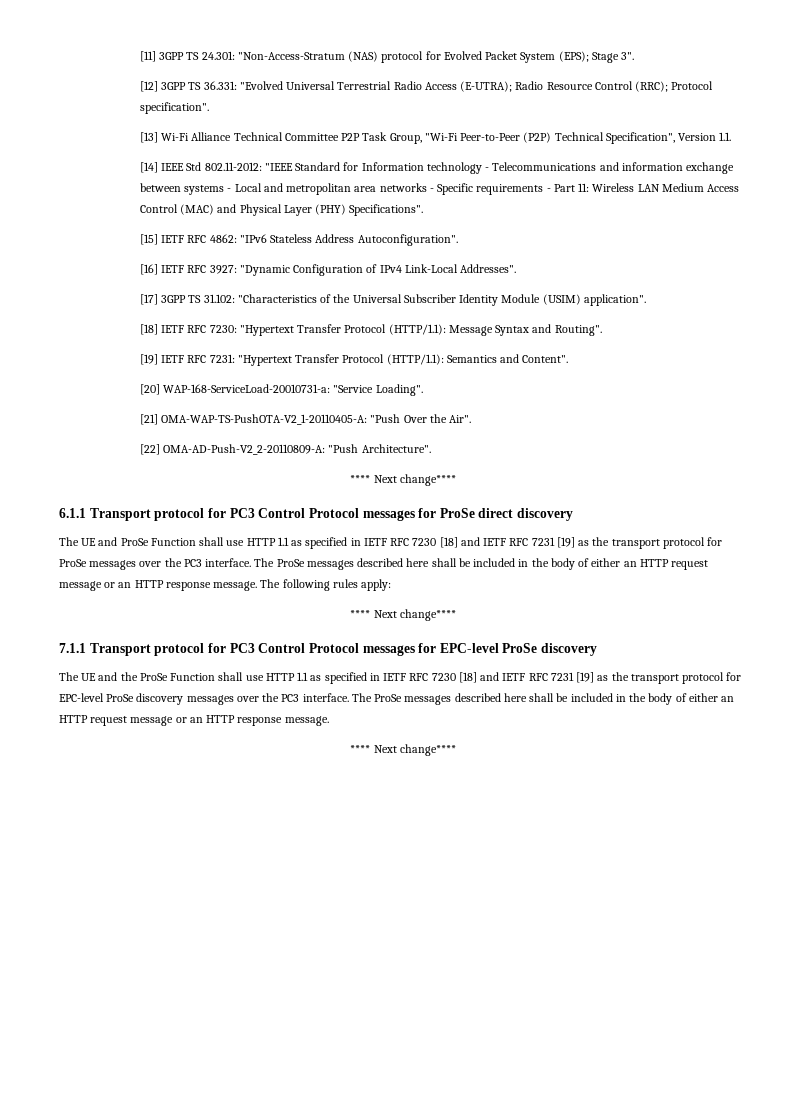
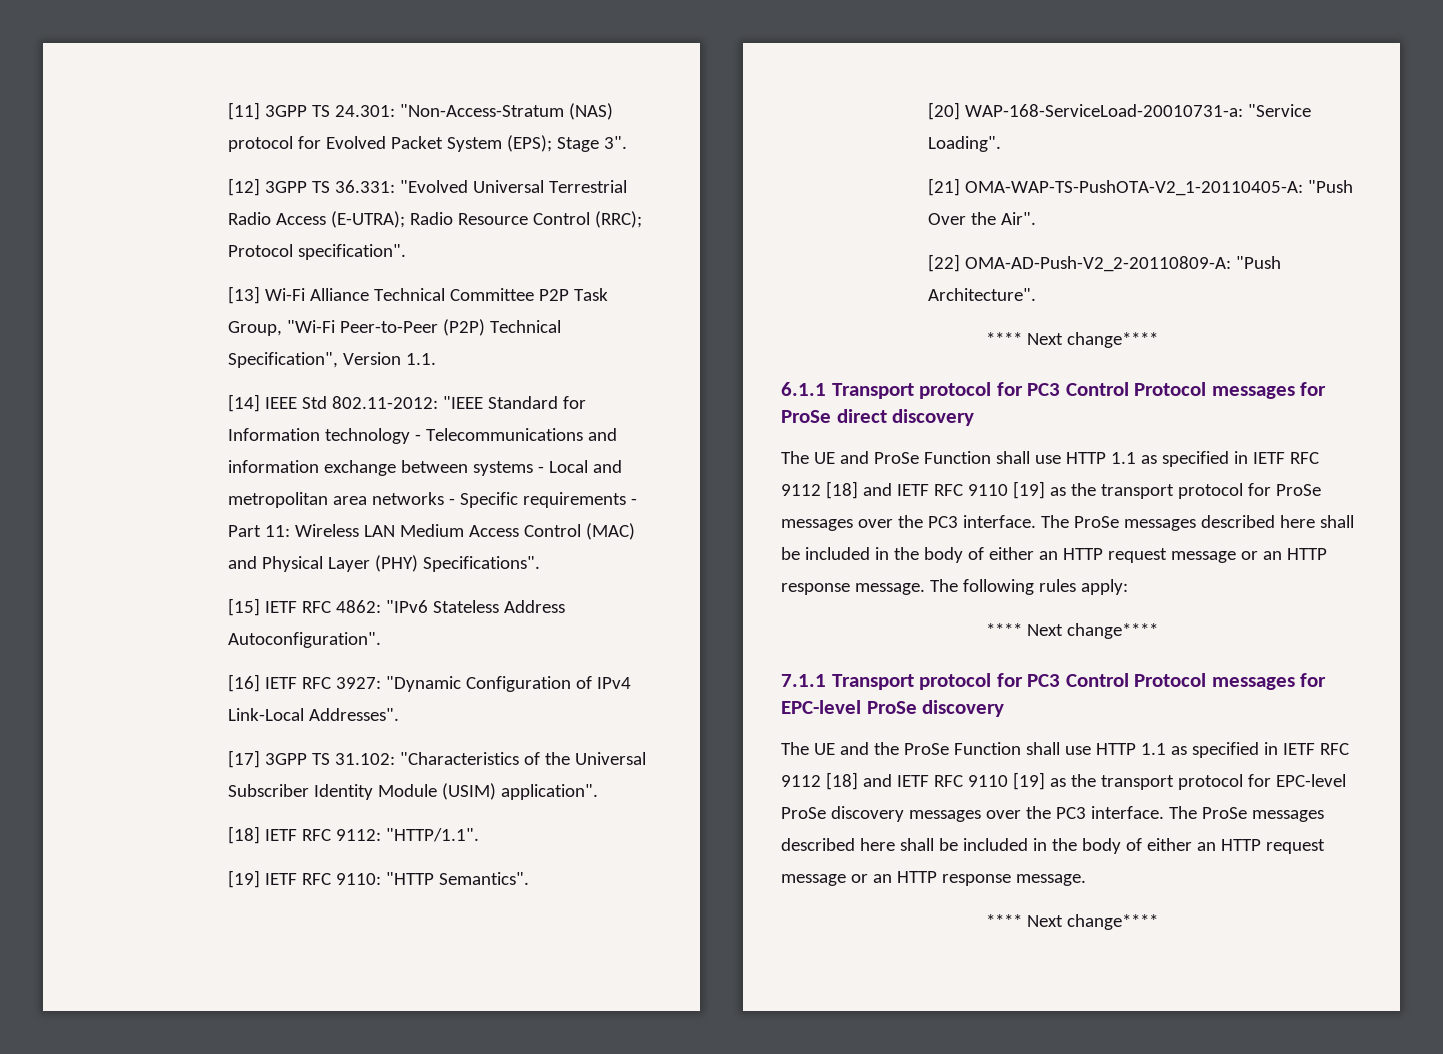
- [18] IETF RFC 7230: "Hypertext Transfer Protocol (HTTP/1.1): Message Syntax and Routing".
- [19] IETF RFC 7231: "Hypertext Transfer Protocol (HTTP/1.1): Semantics and Content".
+ [18] IETF RFC 9112: "HTTP/1.1".
+ [19] IETF RFC 9110: "HTTP Semantics".
- The UE and ProSe Function shall use HTTP 1.1 as specified in IETF RFC 7230 [18] and IETF RFC 7231 [19] as the transport protocol for ProSe messages over the PC3 interface.
+ The UE and ProSe Function shall use HTTP 1.1 as specified in IETF RFC 9112 [18] and IETF RFC 9110 [19] as the transport protocol for ProSe messages over the PC3 interface.
- The UE and the ProSe Function shall use HTTP 1.1 as specified in IETF RFC 7230 [18] and IETF RFC 7231 [19] as the transport protocol for EPC-level ProSe discovery messages over the PC3 interface.
+ The UE and the ProSe Function shall use HTTP 1.1 as specified in IETF RFC 9112 [18] and IETF RFC 9110 [19] as the transport protocol for EPC-level ProSe discovery messages over the PC3 interface.

